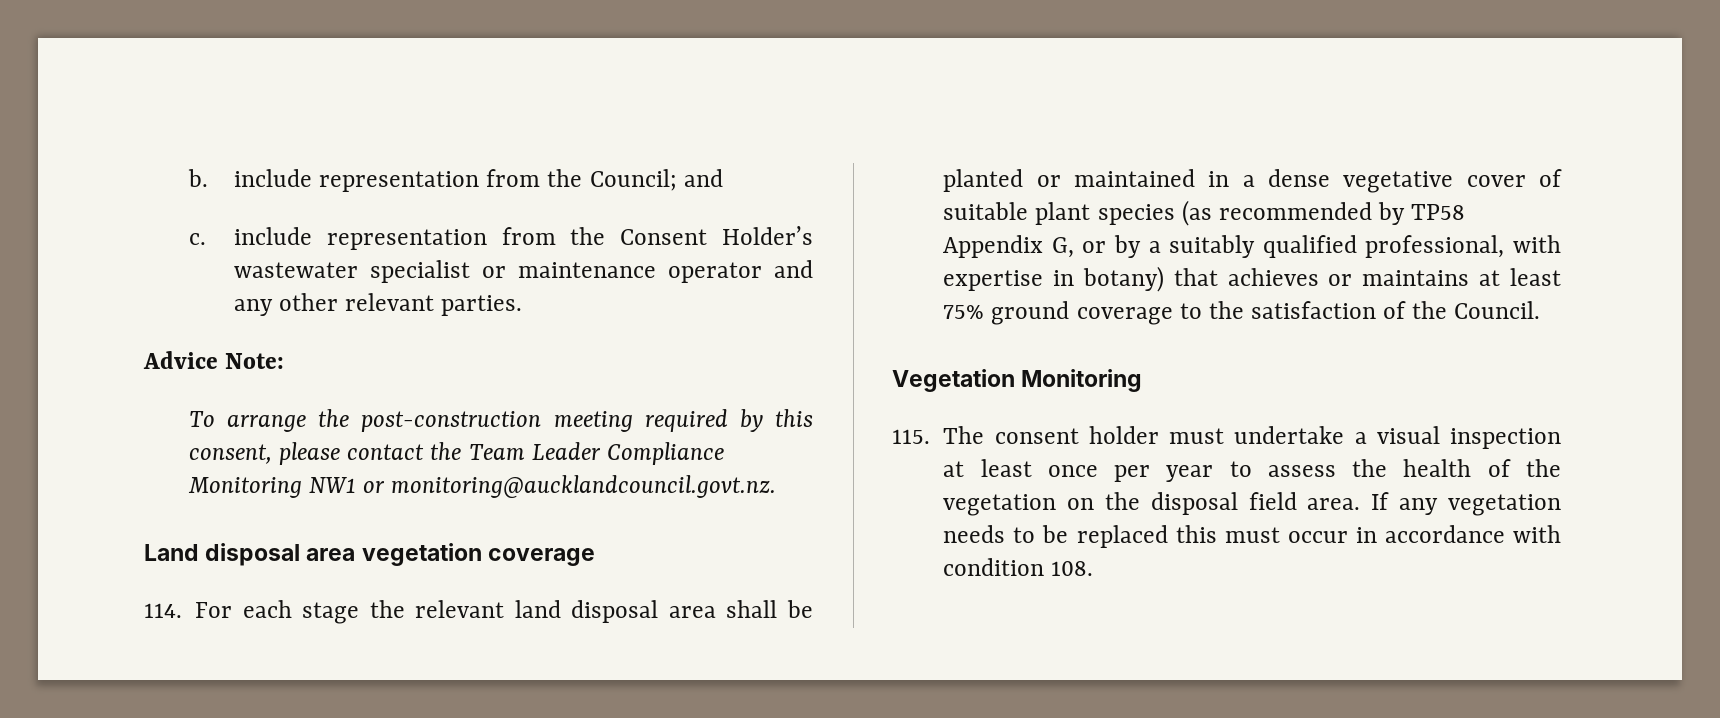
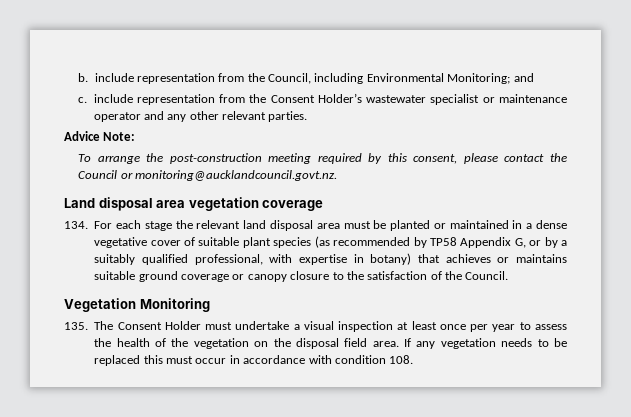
- b. include representation from the Council; and
+ b. include representation from the Council, including Environmental Monitoring; and
- To arrange the post-construction meeting required by this consent, please contact the Team Leader Compliance Monitoring NW1 or monitoring@aucklandcouncil.govt.nz.
+ To arrange the post-construction meeting required by this consent, please contact the Council or monitoring@aucklandcouncil.govt.nz.
- 114. For each stage the relevant land disposal area shall be planted or maintained in a dense vegetative cover of suitable plant species (as recommended by TP58 Appendix G, or by a suitably qualified professional, with expertise in botany) that achieves or maintains at least 75% ground coverage to the satisfaction of the Council.
+ 134. For each stage the relevant land disposal area must be planted or maintained in a dense vegetative cover of suitable plant species (as recommended by TP58 Appendix G, or by a suitably qualified professional, with expertise in botany) that achieves or maintains suitable ground coverage or canopy closure to the satisfaction of the Council.
- 115. The consent holder must undertake a visual inspection at least once per year to assess the health of the vegetation on the disposal field area.
+ 135. The Consent Holder must undertake a visual inspection at least once per year to assess the health of the vegetation on the disposal field area.

